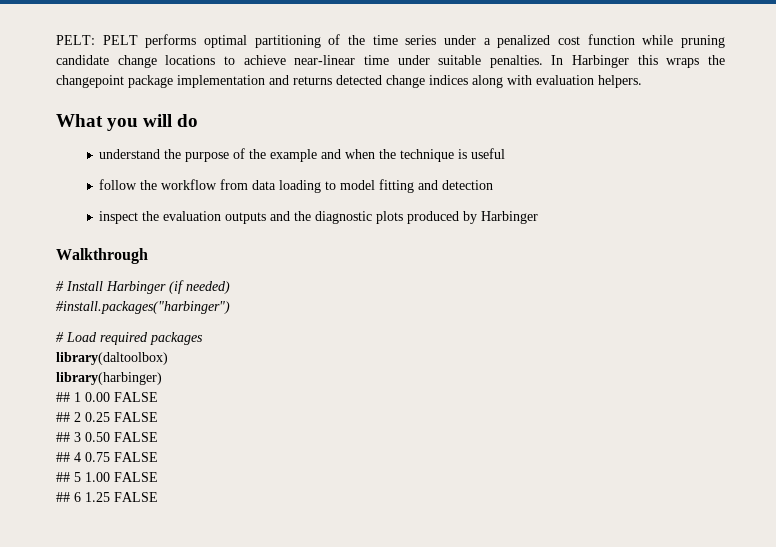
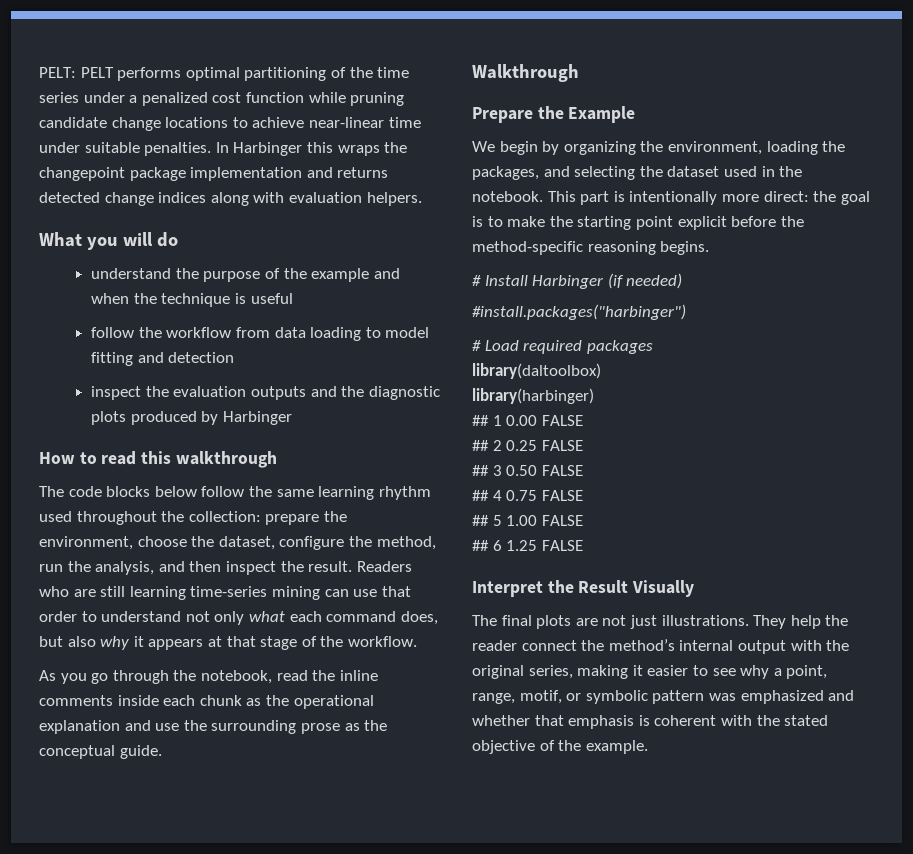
+ How to read this walkthrough
+ The code blocks below follow the same learning rhythm used throughout the collection: prepare the environment, choose the dataset, configure the method, run the analysis, and then inspect the result. Readers who are still learning time-series mining can use that order to understand not only what each command does, but also why it appears at that stage of the workflow.
+ As you go through the notebook, read the inline comments inside each chunk as the operational explanation and use the surrounding prose as the conceptual guide.
  Walkthrough
+ Prepare the Example
+ We begin by organizing the environment, loading the packages, and selecting the dataset used in the notebook. This part is intentionally more direct: the goal is to make the starting point explicit before the method-specific reasoning begins.
+ Interpret the Result Visually
+ The final plots are not just illustrations. They help the reader connect the method’s internal output with the original series, making it easier to see why a point, range, motif, or symbolic pattern was emphasized and whether that emphasis is coherent with the stated objective of the example.

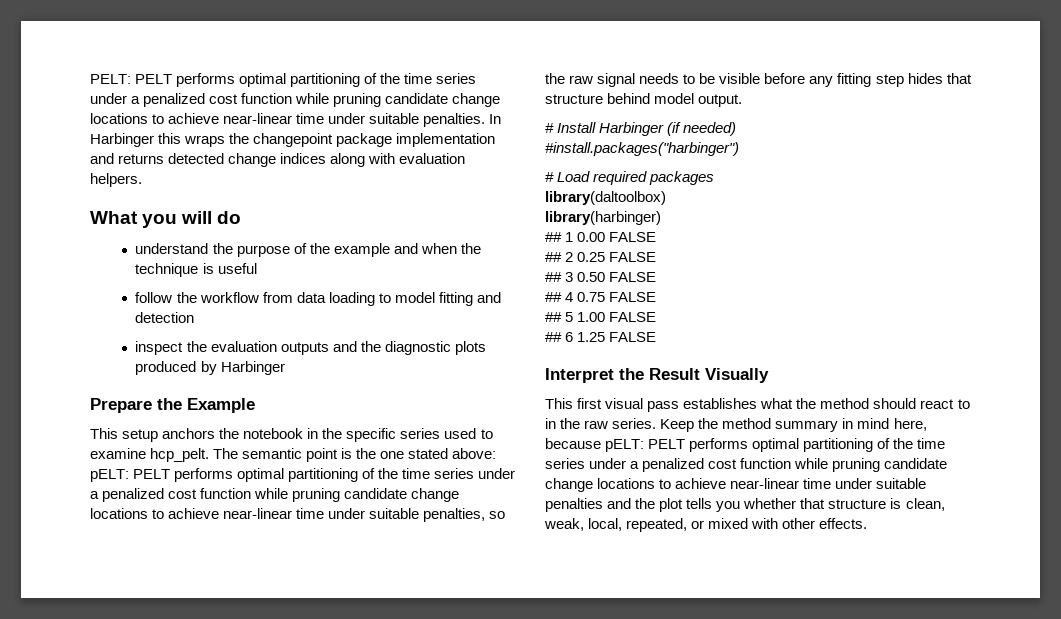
- How to read this walkthrough
- The code blocks below follow the same learning rhythm used throughout the collection: prepare the environment, choose the dataset, configure the method, run the analysis, and then inspect the result. Readers who are still learning time-series mining can use that order to understand not only what each command does, but also why it appears at that stage of the workflow.
- As you go through the notebook, read the inline comments inside each chunk as the operational explanation and use the surrounding prose as the conceptual guide.
- Walkthrough
  Prepare the Example
- We begin by organizing the environment, loading the packages, and selecting the dataset used in the notebook. This part is intentionally more direct: the goal is to make the starting point explicit before the method-specific reasoning begins.
+ This setup anchors the notebook in the specific series used to examine hcp_pelt. The semantic point is the one stated above: pELT: PELT performs optimal partitioning of the time series under a penalized cost function while pruning candidate change locations to achieve near-linear time under suitable penalties, so the raw signal needs to be visible before any fitting step hides that structure behind model output.
- The final plots are not just illustrations. They help the reader connect the method’s internal output with the original series, making it easier to see why a point, range, motif, or symbolic pattern was emphasized and whether that emphasis is coherent with the stated objective of the example.
+ This first visual pass establishes what the method should react to in the raw series. Keep the method summary in mind here, because pELT: PELT performs optimal partitioning of the time series under a penalized cost function while pruning candidate change locations to achieve near-linear time under suitable penalties and the plot tells you whether that structure is clean, weak, local, repeated, or mixed with other effects.

